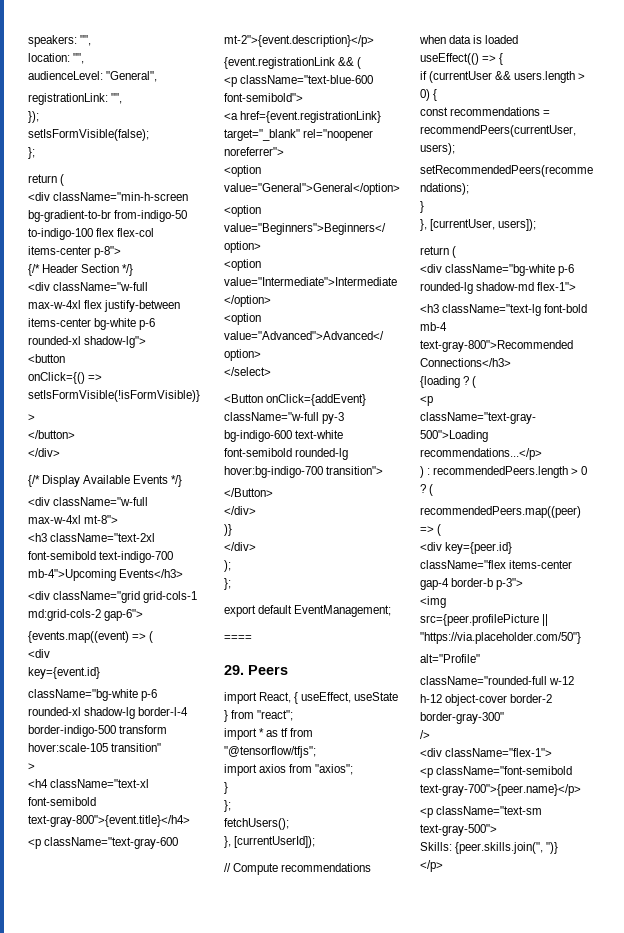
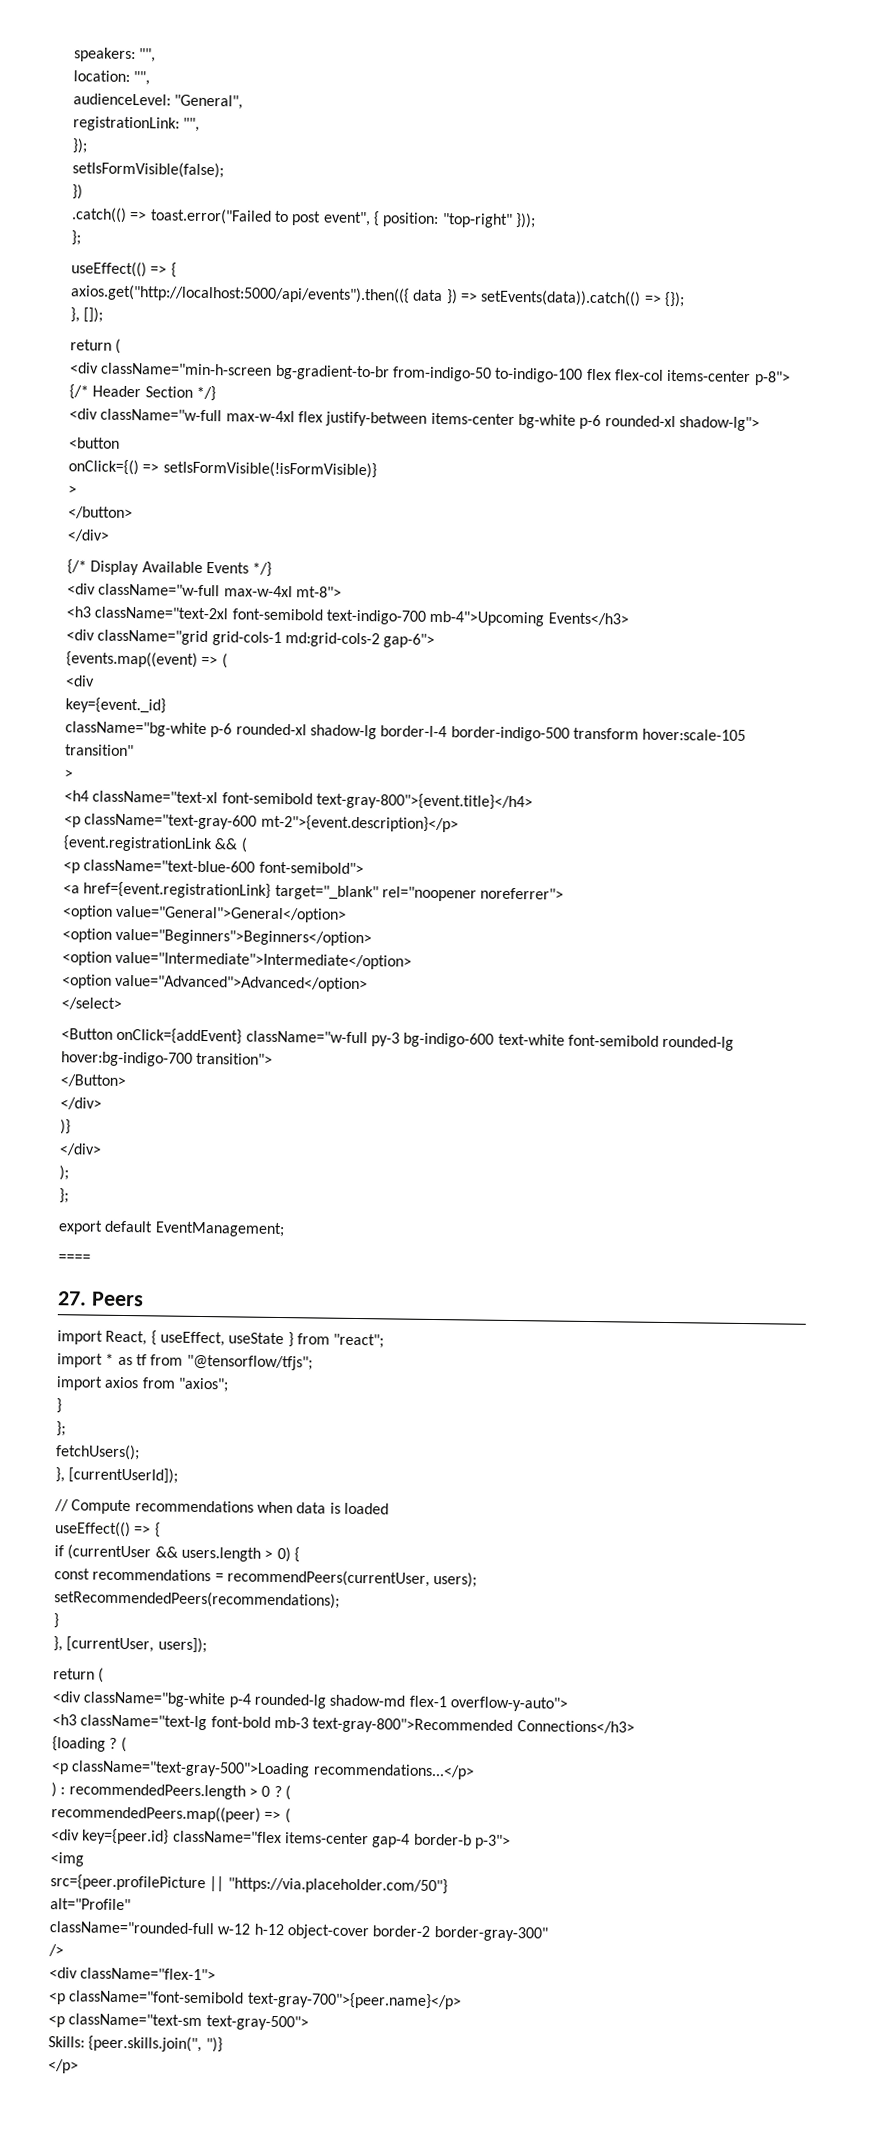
  setIsFormVisible(false);
+ })
+ .catch(() => toast.error("Failed to post event", { position: "top-right" }));
  };
+ useEffect(() => {
+ axios.get("http://localhost:5000/api/events").then(({ data }) => setEvents(data)).catch(() => {});
+ }, []);
- key={event.id}
+ key={event._id}
- 29. Peers
+ 27. Peers
- <div className="bg-white p-6 rounded-lg shadow-md flex-1">
+ <div className="bg-white p-4 rounded-lg shadow-md flex-1 overflow-y-auto">
- <h3 className="text-lg font-bold mb-4 text-gray-800">Recommended Connections</h3>
+ <h3 className="text-lg font-bold mb-3 text-gray-800">Recommended Connections</h3>

